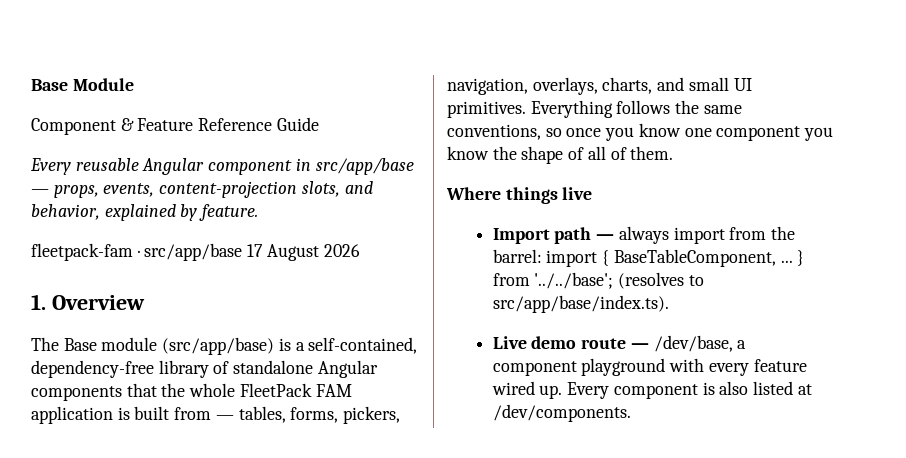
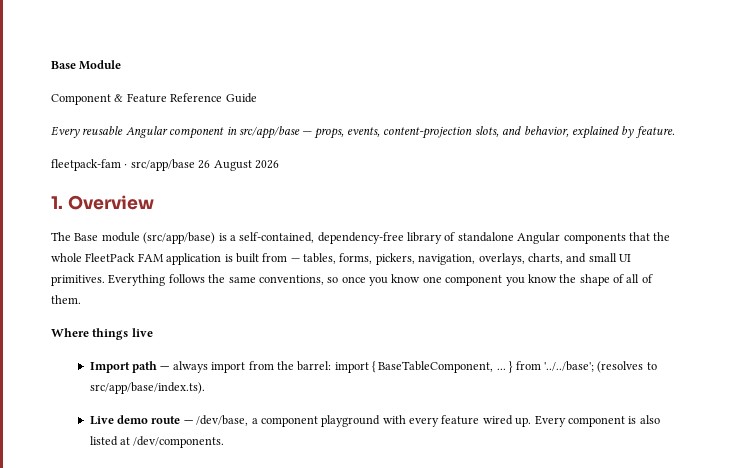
- fleetpack-fam · src/app/base 17 August 2026
+ fleetpack-fam · src/app/base 26 August 2026

